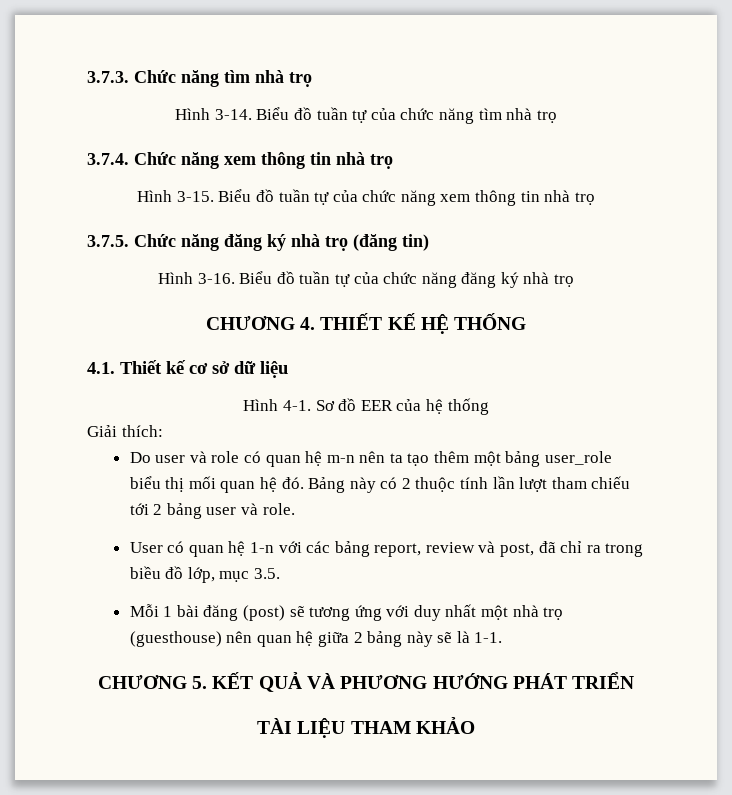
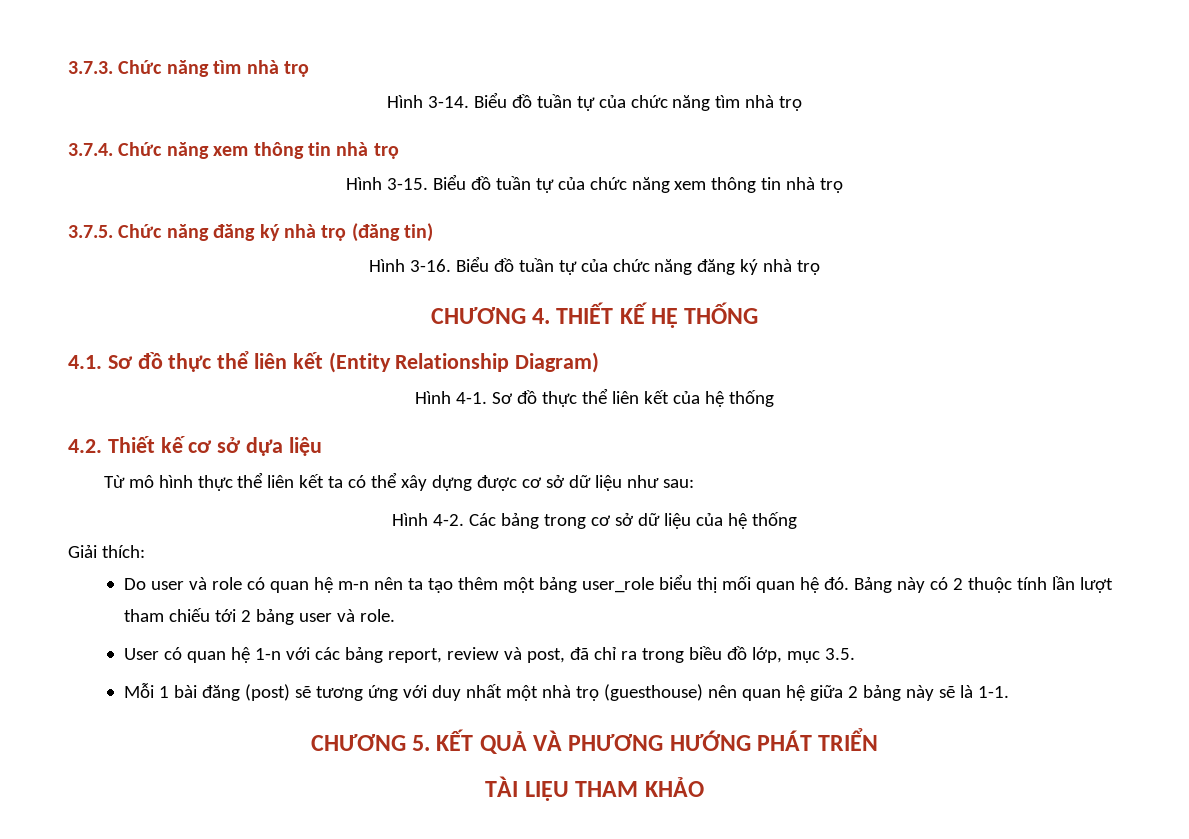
- 4.1. Thiết kế cơ sở dữ liệu
- Hình 4-1. Sơ đồ EER của hệ thống
+ 4.1. Sơ đồ thực thể liên kết (Entity Relationship Diagram)
+ Hình 4-1. Sơ đồ thực thể liên kết của hệ thống
+ 4.2. Thiết kế cơ sở dựa liệu
+ Từ mô hình thực thể liên kết ta có thể xây dựng được cơ sở dữ liệu như sau:
+ Hình 4-2. Các bảng trong cơ sở dữ liệu của hệ thống

